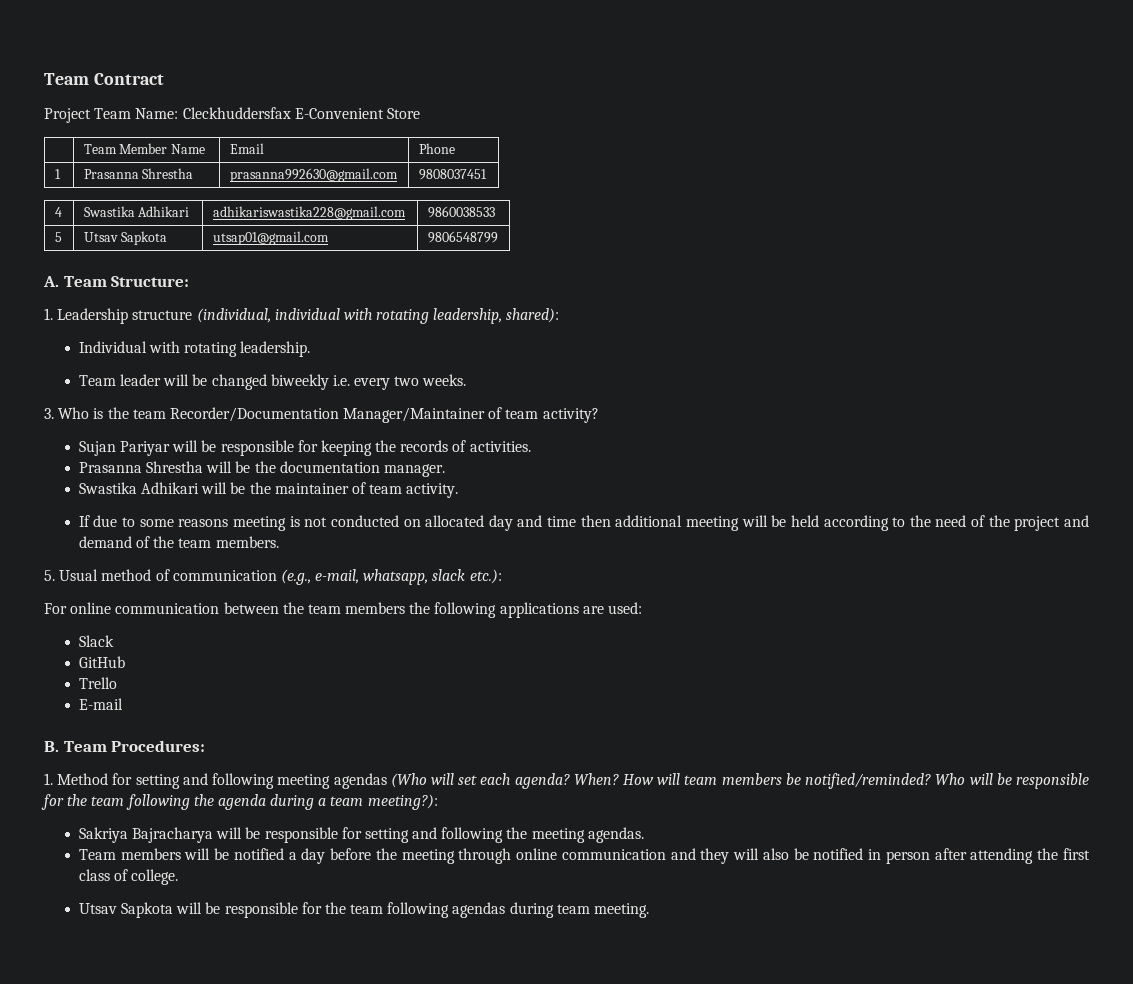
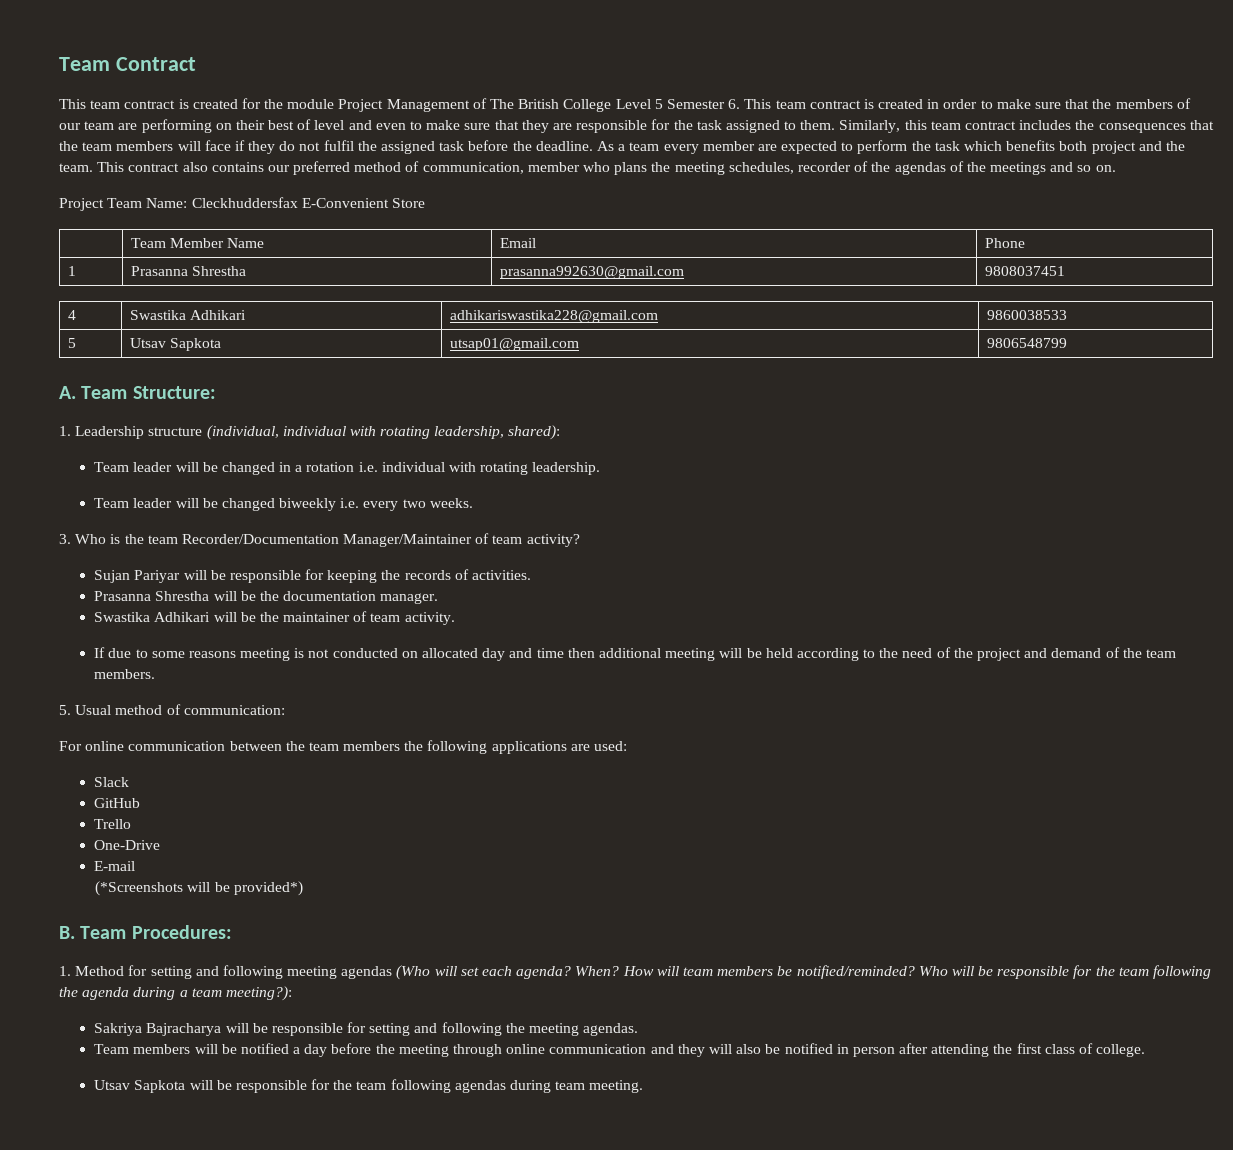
+ This team contract is created for the module Project Management of The British College Level 5 Semester 6. This team contract is created in order to make sure that the members of our team are performing on their best of level and even to make sure that they are responsible for the task assigned to them. Similarly, this team contract includes the consequences that the team members will face if they do not fulfil the assigned task before the deadline. As a team every member are expected to perform the task which benefits both project and the team. This contract also contains our preferred method of communication, member who plans the meeting schedules, recorder of the agendas of the meetings and so on.
- Individual with rotating leadership.
+ Team leader will be changed in a rotation i.e. individual with rotating leadership.
- 5. Usual method of communication (e.g., e-mail, whatsapp, slack etc.):
+ 5. Usual method of communication:
+ One-Drive
+ (*Screenshots will be provided*)

